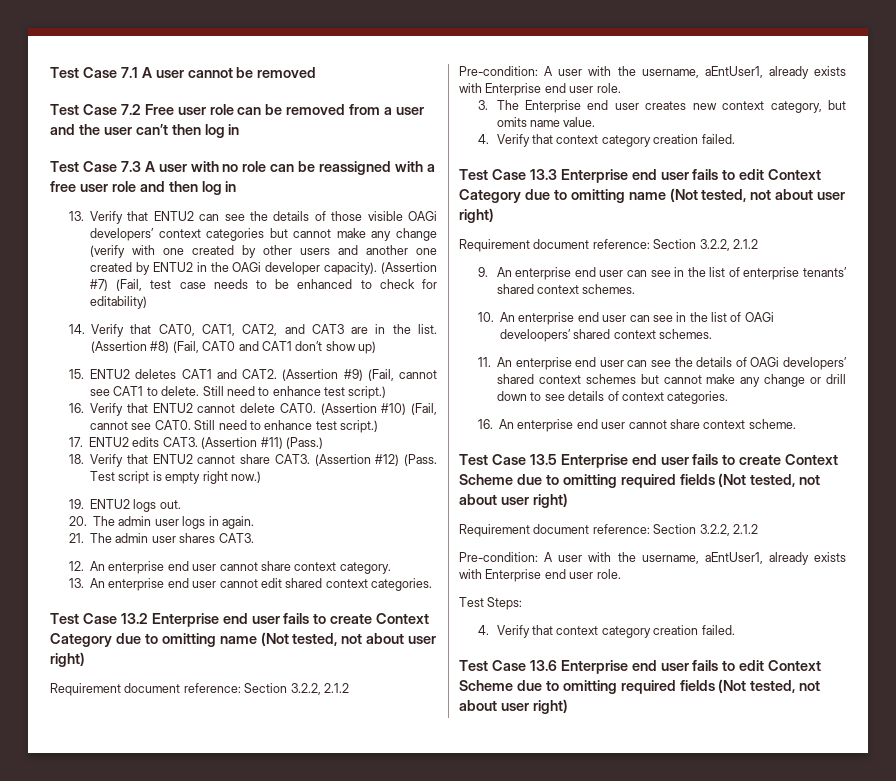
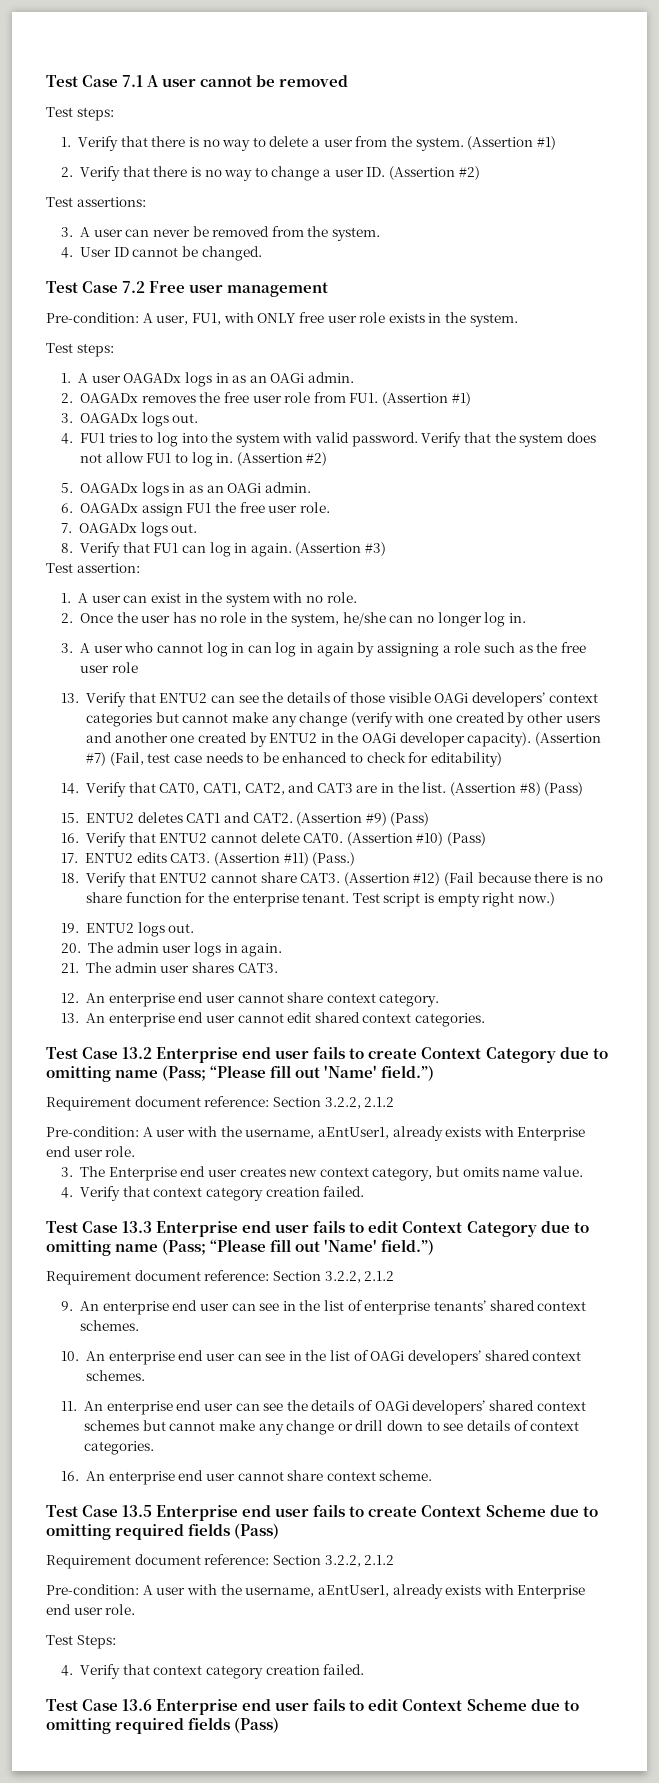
  Test Case 7.1 A user cannot be removed
+ Test steps:
+ 1. Verify that there is no way to delete a user from the system. (Assertion #1)
+ 2. Verify that there is no way to change a user ID. (Assertion #2)
+ Test assertions:
+ 3. A user can never be removed from the system.
+ 4. User ID cannot be changed.
- Test Case 7.2 Free user role can be removed from a user and the user can’t then log in
- Test Case 7.3 A user with no role can be reassigned with a free user role and then log in
+ Test Case 7.2 Free user management
+ Pre-condition: A user, FU1, with ONLY free user role exists in the system.
+ Test steps:
+ 1. A user OAGADx logs in as an OAGi admin.
+ 2. OAGADx removes the free user role from FU1. (Assertion #1)
+ 3. OAGADx logs out.
+ 4. FU1 tries to log into the system with valid password. Verify that the system does not allow FU1 to log in. (Assertion #2)
+ 5. OAGADx logs in as an OAGi admin.
+ 6. OAGADx assign FU1 the free user role.
+ 7. OAGADx logs out.
+ 8. Verify that FU1 can log in again. (Assertion #3)
+ Test assertion:
+ 1. A user can exist in the system with no role.
+ 2. Once the user has no role in the system, he/she can no longer log in.
+ 3. A user who cannot log in can log in again by assigning a role such as the free user role
- (Assertion #8) (Fail, CAT0 and CAT1 don’t show up)
+ (Assertion #8) (Pass)
- (Assertion #9) (Fail, cannot see CAT1 to delete. Still need to enhance test script.)
+ (Assertion #9) (Pass)
- (Assertion #10) (Fail, cannot see CAT0. Still need to enhance test script.)
+ (Assertion #10) (Pass)
- (Assertion #12) (Pass.
+ (Assertion #12) (Fail because there is no share function for the enterprise tenant.
- Test Case 13.2 Enterprise end user fails to create Context Category due to omitting name (Not tested, not about user right)
+ Test Case 13.2 Enterprise end user fails to create Context Category due to omitting name (Pass; “Please fill out 'Name' field.”)
- Test Case 13.3 Enterprise end user fails to edit Context Category due to omitting name (Not tested, not about user right)
+ Test Case 13.3 Enterprise end user fails to edit Context Category due to omitting name (Pass; “Please fill out 'Name' field.”)
- 10. An enterprise end user can see in the list of OAGi develoopers’ shared context schemes.
+ 10. An enterprise end user can see in the list of OAGi developers’ shared context schemes.
- Test Case 13.5 Enterprise end user fails to create Context Scheme due to omitting required fields (Not tested, not about user right)
+ Test Case 13.5 Enterprise end user fails to create Context Scheme due to omitting required fields (Pass)
- Test Case 13.6 Enterprise end user fails to edit Context Scheme due to omitting required fields (Not tested, not about user right)
+ Test Case 13.6 Enterprise end user fails to edit Context Scheme due to omitting required fields (Pass)

